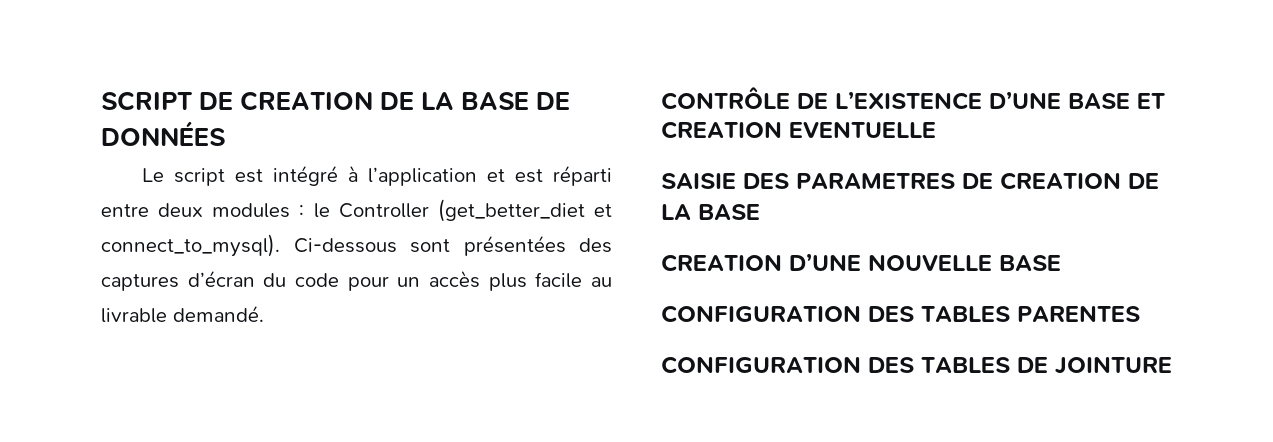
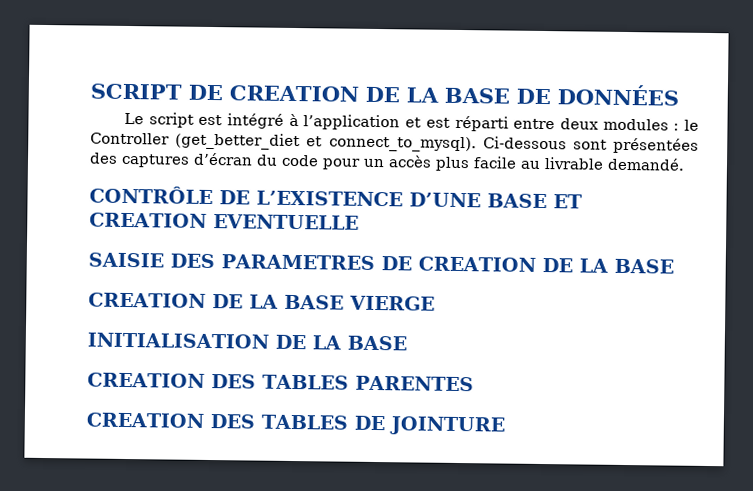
- CREATION D’UNE NOUVELLE BASE
- CONFIGURATION DES TABLES PARENTES
+ CREATION DE LA BASE VIERGE
+ INITIALISATION DE LA BASE
+ CREATION DES TABLES PARENTES
- CONFIGURATION DES TABLES DE JOINTURE
+ CREATION DES TABLES DE JOINTURE

